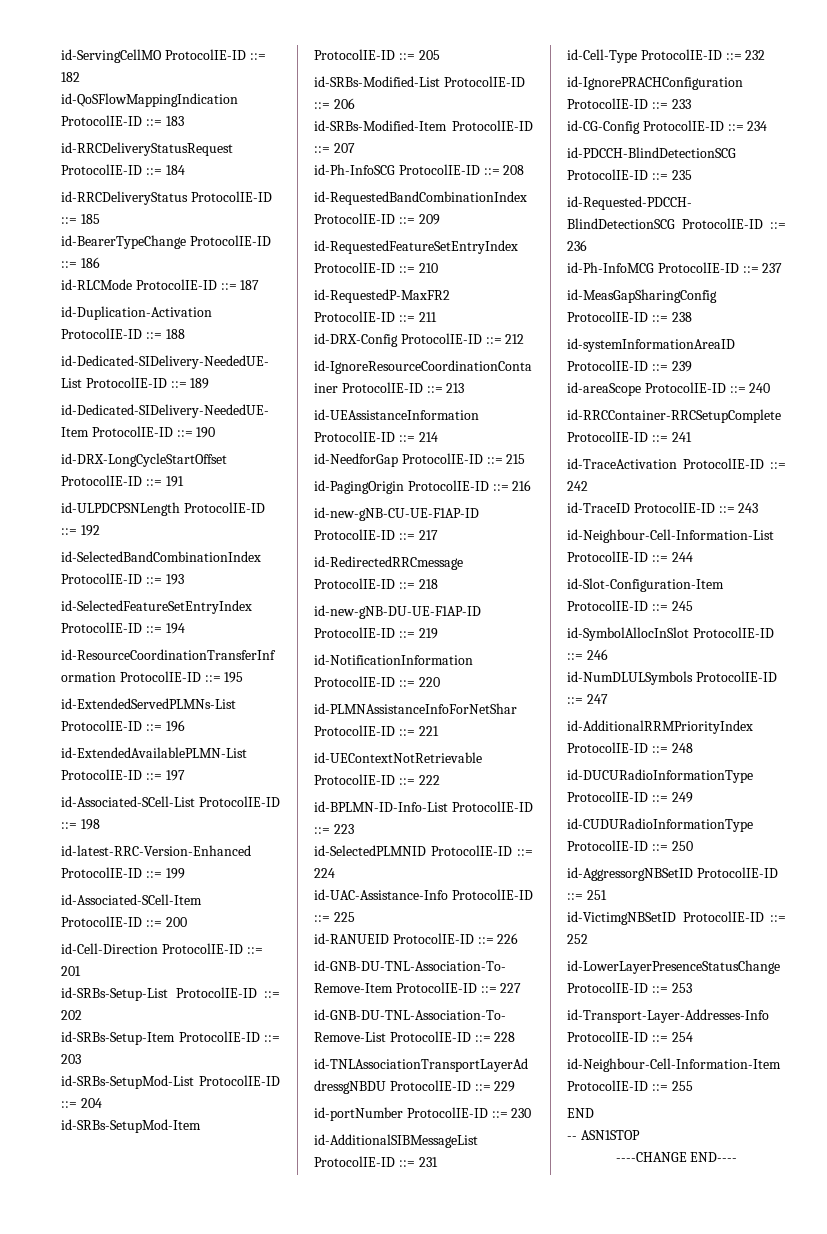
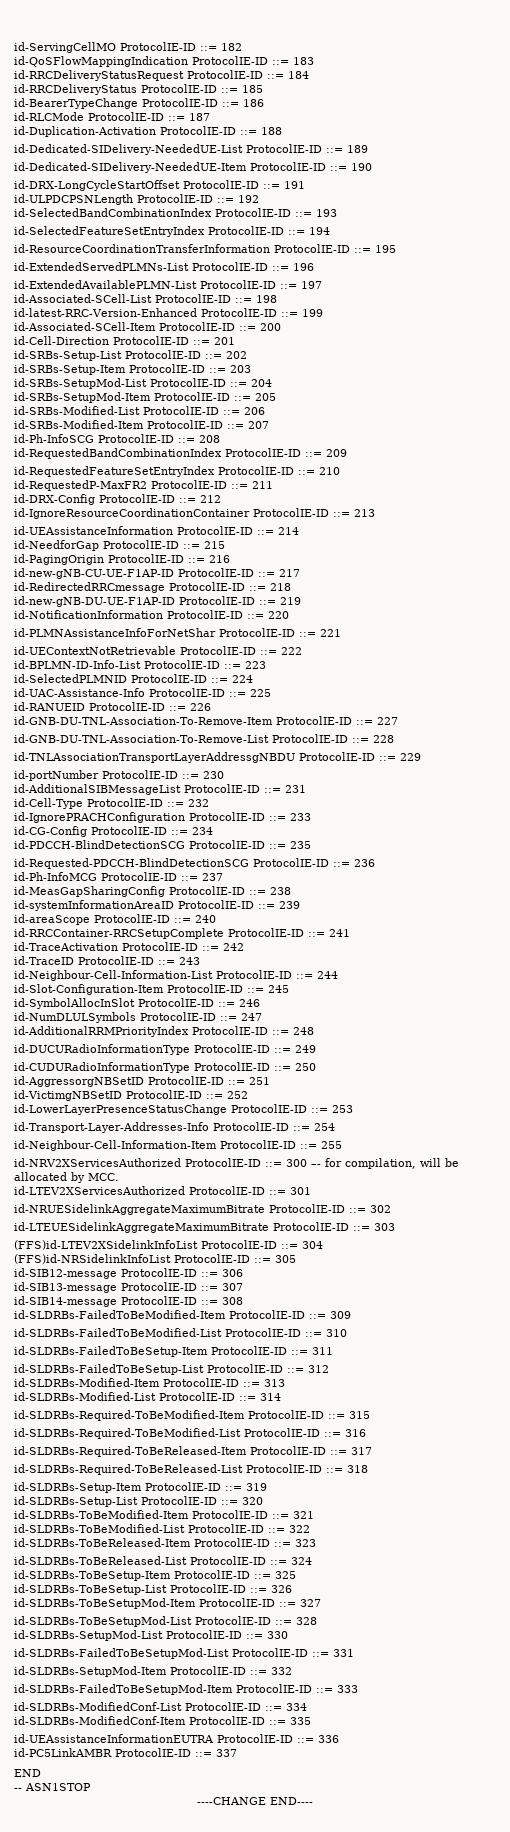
+ id-NRV2XServicesAuthorized ProtocolIE-ID ::= 300 –- for compilation, will be allocated by MCC.
+ id-LTEV2XServicesAuthorized ProtocolIE-ID ::= 301
+ id-NRUESidelinkAggregateMaximumBitrate ProtocolIE-ID ::= 302
+ id-LTEUESidelinkAggregateMaximumBitrate ProtocolIE-ID ::= 303
+ (FFS)id-LTEV2XSidelinkInfoList ProtocolIE-ID ::= 304
+ (FFS)id-NRSidelinkInfoList ProtocolIE-ID ::= 305
+ id-SIB12-message ProtocolIE-ID ::= 306
+ id-SIB13-message ProtocolIE-ID ::= 307
+ id-SIB14-message ProtocolIE-ID ::= 308
+ id-SLDRBs-FailedToBeModified-Item ProtocolIE-ID ::= 309
+ id-SLDRBs-FailedToBeModified-List ProtocolIE-ID ::= 310
+ id-SLDRBs-FailedToBeSetup-Item ProtocolIE-ID ::= 311
+ id-SLDRBs-FailedToBeSetup-List ProtocolIE-ID ::= 312
+ id-SLDRBs-Modified-Item ProtocolIE-ID ::= 313
+ id-SLDRBs-Modified-List ProtocolIE-ID ::= 314
+ id-SLDRBs-Required-ToBeModified-Item ProtocolIE-ID ::= 315
+ id-SLDRBs-Required-ToBeModified-List ProtocolIE-ID ::= 316
+ id-SLDRBs-Required-ToBeReleased-Item ProtocolIE-ID ::= 317
+ id-SLDRBs-Required-ToBeReleased-List ProtocolIE-ID ::= 318
+ id-SLDRBs-Setup-Item ProtocolIE-ID ::= 319
+ id-SLDRBs-Setup-List ProtocolIE-ID ::= 320
+ id-SLDRBs-ToBeModified-Item ProtocolIE-ID ::= 321
+ id-SLDRBs-ToBeModified-List ProtocolIE-ID ::= 322
+ id-SLDRBs-ToBeReleased-Item ProtocolIE-ID ::= 323
+ id-SLDRBs-ToBeReleased-List ProtocolIE-ID ::= 324
+ id-SLDRBs-ToBeSetup-Item ProtocolIE-ID ::= 325
+ id-SLDRBs-ToBeSetup-List ProtocolIE-ID ::= 326
+ id-SLDRBs-ToBeSetupMod-Item ProtocolIE-ID ::= 327
+ id-SLDRBs-ToBeSetupMod-List ProtocolIE-ID ::= 328
+ id-SLDRBs-SetupMod-List ProtocolIE-ID ::= 330
+ id-SLDRBs-FailedToBeSetupMod-List ProtocolIE-ID ::= 331
+ id-SLDRBs-SetupMod-Item ProtocolIE-ID ::= 332
+ id-SLDRBs-FailedToBeSetupMod-Item ProtocolIE-ID ::= 333
+ id-SLDRBs-ModifiedConf-List ProtocolIE-ID ::= 334
+ id-SLDRBs-ModifiedConf-Item ProtocolIE-ID ::= 335
+ id-UEAssistanceInformationEUTRA ProtocolIE-ID ::= 336
+ id-PC5LinkAMBR ProtocolIE-ID ::= 337

